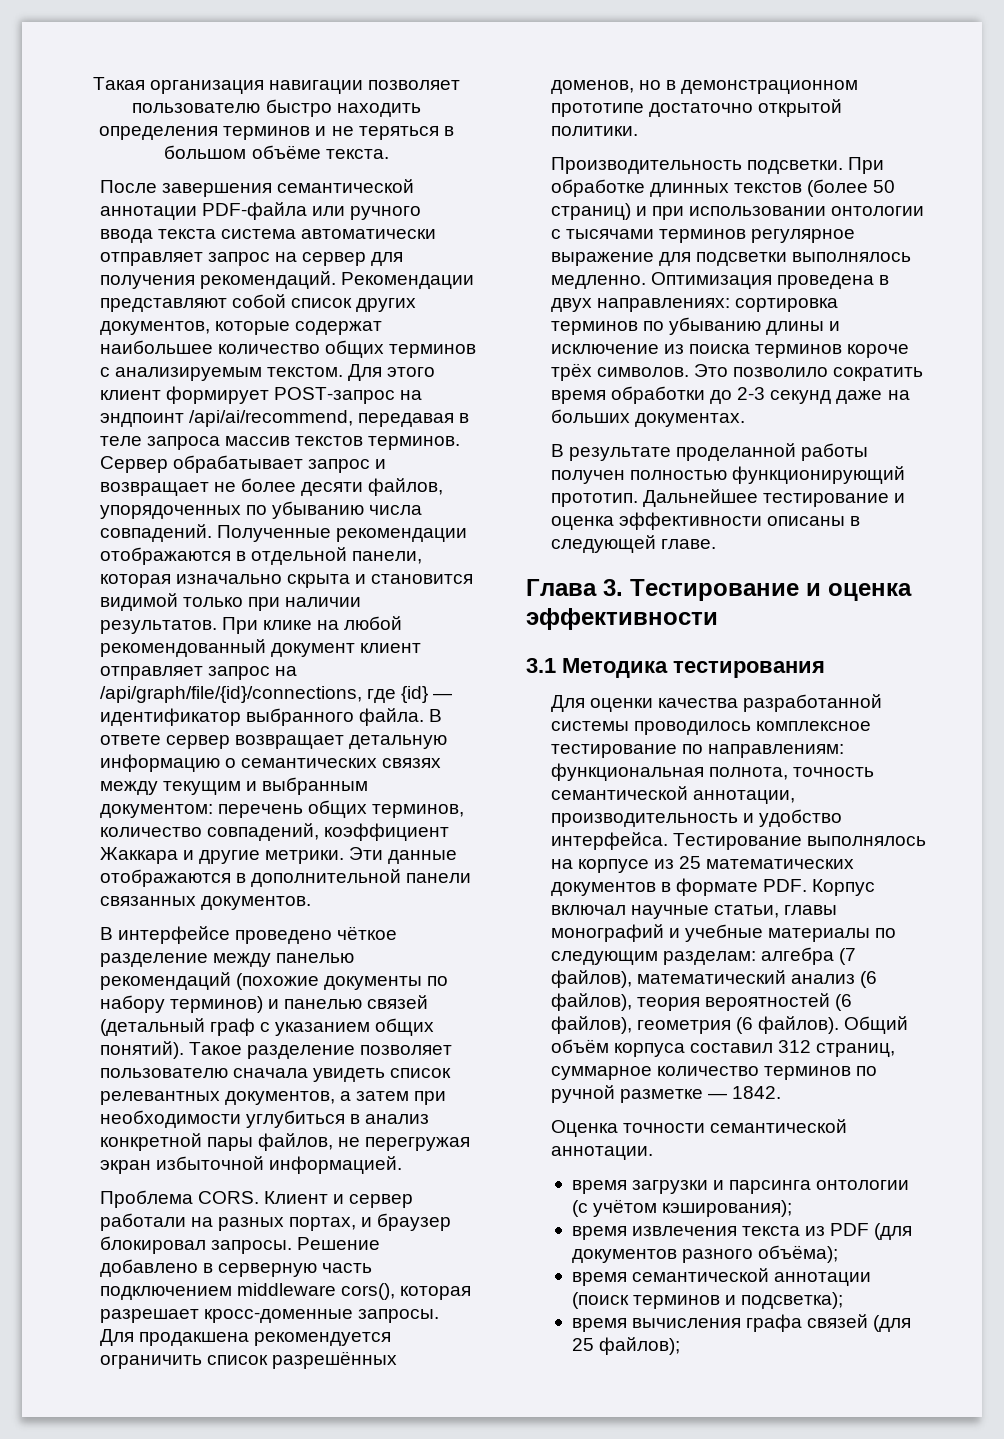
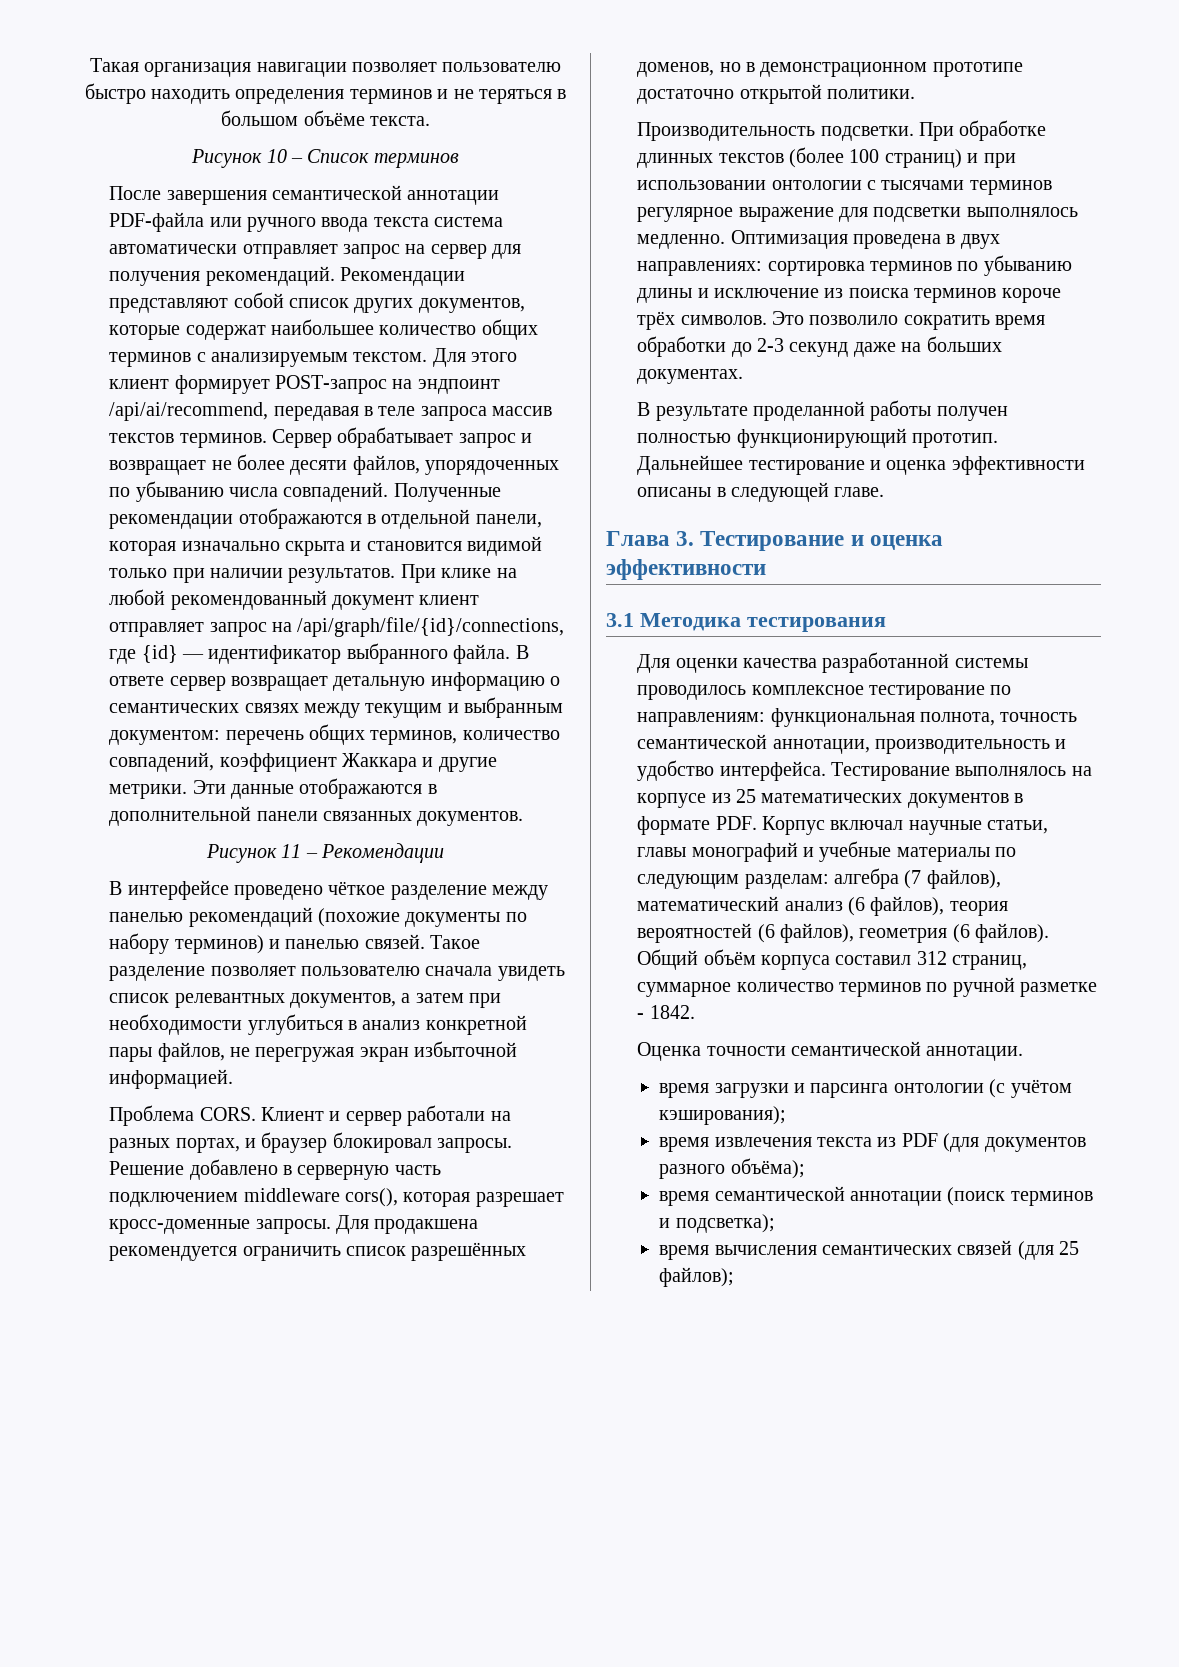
+ Рисунок 10 – Список терминов
+ Рисунок 11 – Рекомендации
- В интерфейсе проведено чёткое разделение между панелью рекомендаций (похожие документы по набору терминов) и панелью связей (детальный граф с указанием общих понятий).
+ В интерфейсе проведено чёткое разделение между панелью рекомендаций (похожие документы по набору терминов) и панелью связей.
- При обработке длинных текстов (более 50 страниц) и при использовании онтологии с тысячами терминов регулярное выражение для подсветки выполнялось медленно.
+ При обработке длинных текстов (более 100 страниц) и при использовании онтологии с тысячами терминов регулярное выражение для подсветки выполнялось медленно.
- Общий объём корпуса составил 312 страниц, суммарное количество терминов по ручной разметке — 1842.
+ Общий объём корпуса составил 312 страниц, суммарное количество терминов по ручной разметке - 1842.
- время вычисления графа связей (для 25 файлов);
+ время вычисления семантических связей (для 25 файлов);

